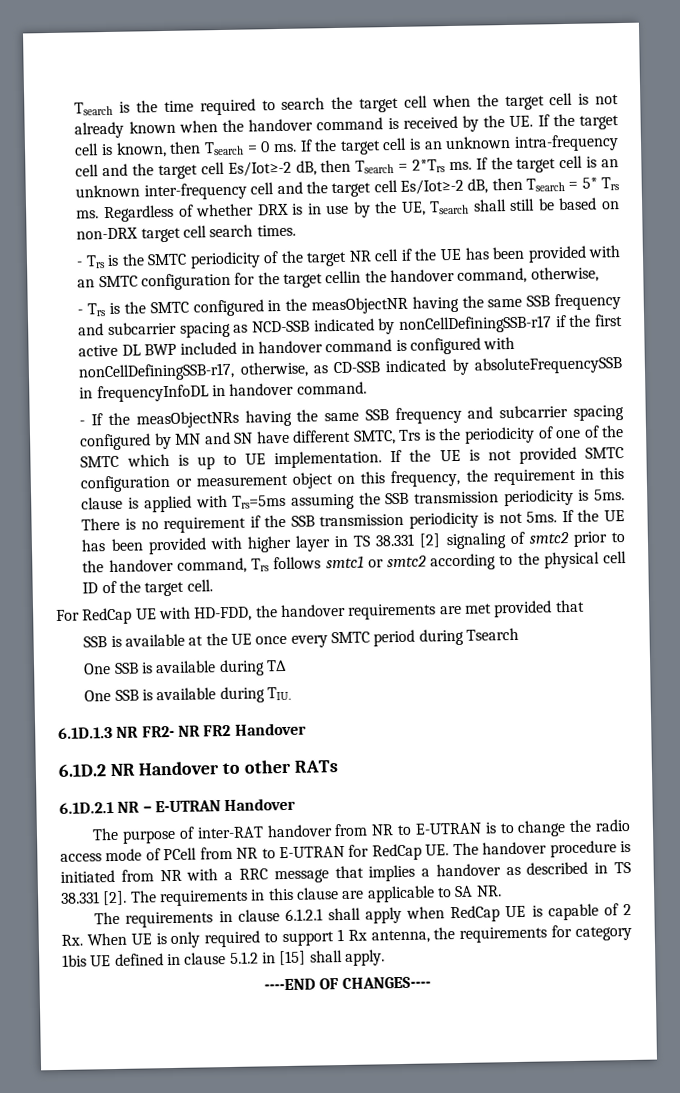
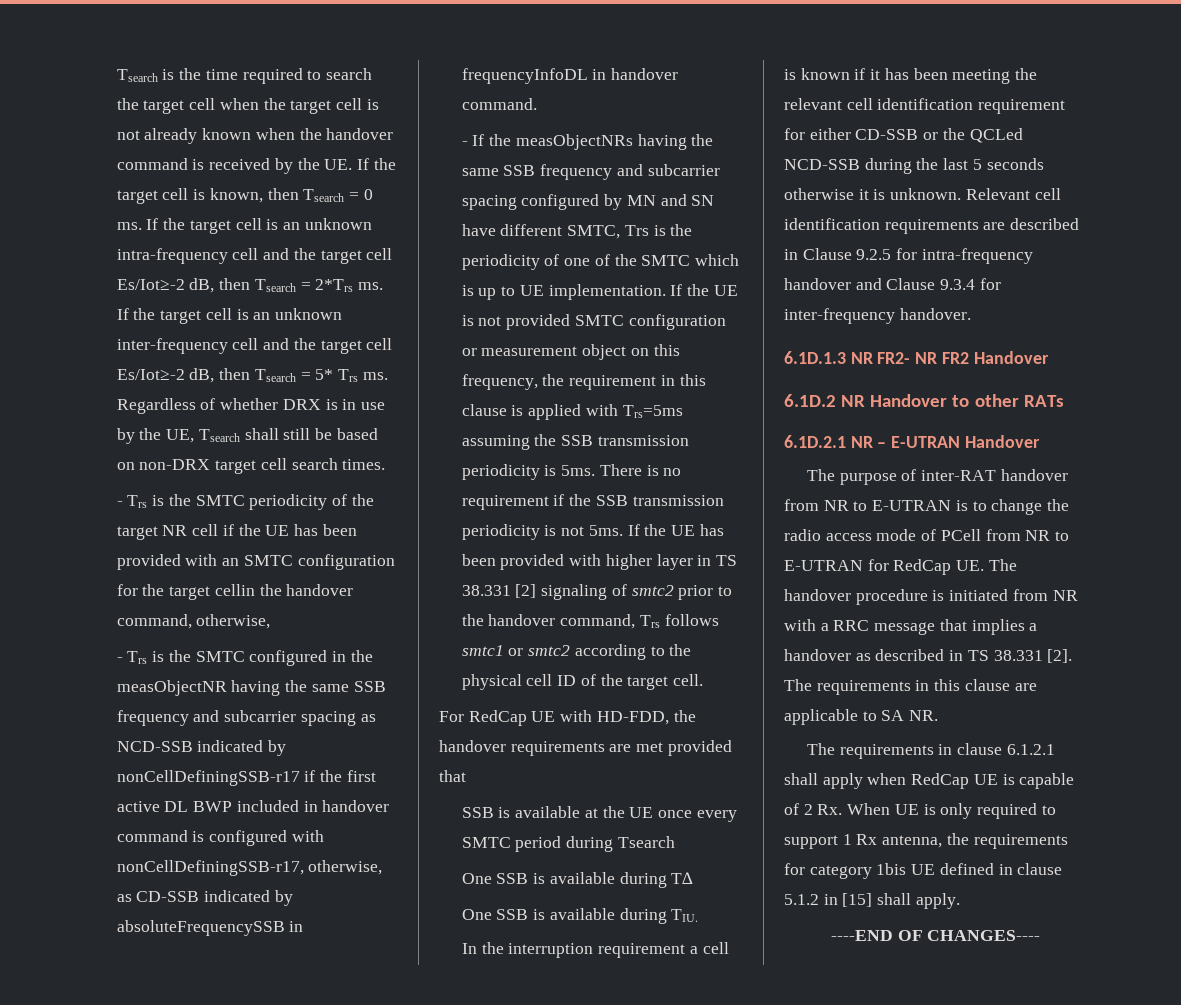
+ In the interruption requirement a cell is known if it has been meeting the relevant cell identification requirement for either CD-SSB or the QCLed NCD-SSB during the last 5 seconds otherwise it is unknown. Relevant cell identification requirements are described in Clause 9.2.5 for intra-frequency handover and Clause 9.3.4 for inter-frequency handover.

